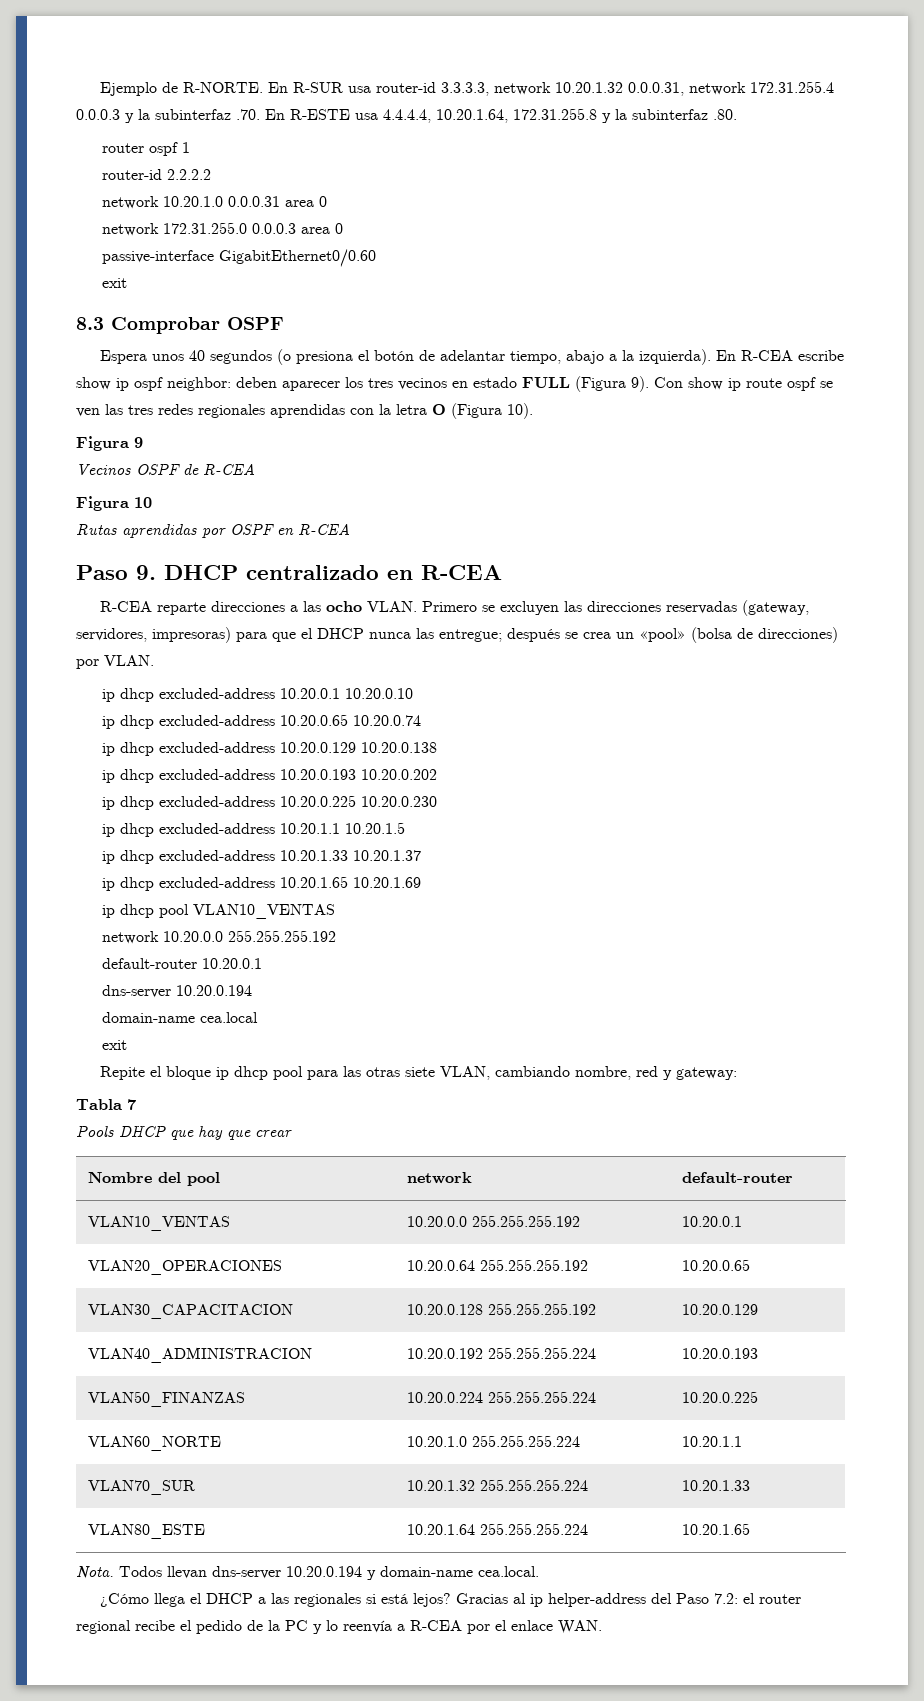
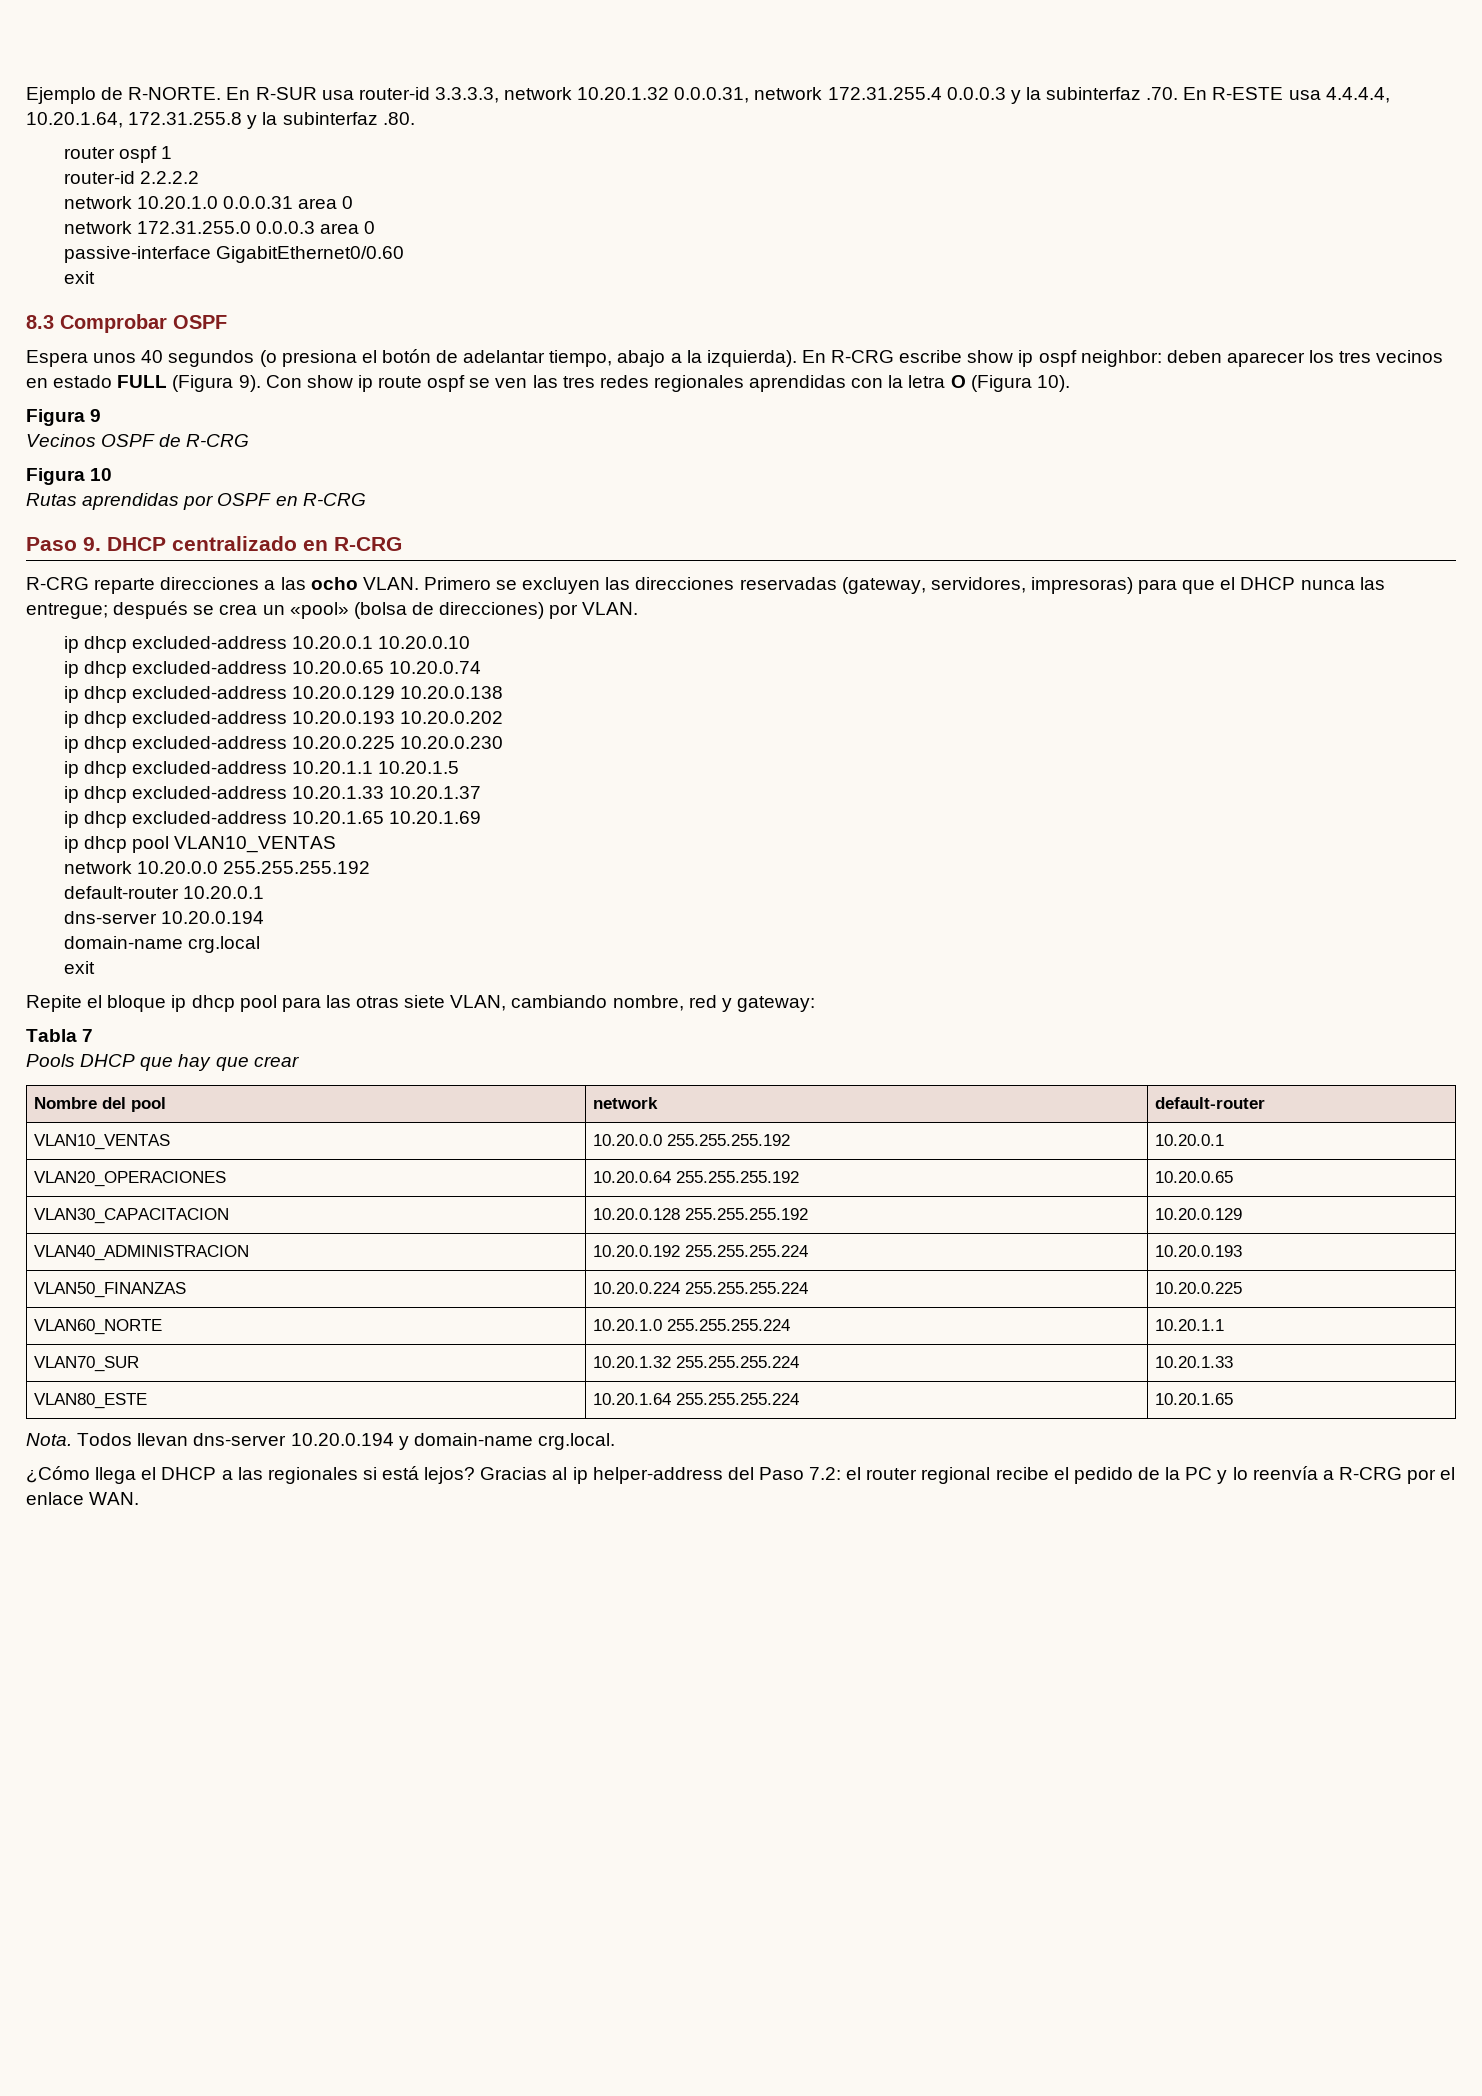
- En R-CEA escribe show ip ospf neighbor: deben aparecer los tres vecinos en estado FULL (Figura 9).
+ En R-CRG escribe show ip ospf neighbor: deben aparecer los tres vecinos en estado FULL (Figura 9).
- Vecinos OSPF de R-CEA
+ Vecinos OSPF de R-CRG
- Rutas aprendidas por OSPF en R-CEA
+ Rutas aprendidas por OSPF en R-CRG
- Paso 9. DHCP centralizado en R-CEA
- R-CEA reparte direcciones a las ocho VLAN.
+ Paso 9. DHCP centralizado en R-CRG
+ R-CRG reparte direcciones a las ocho VLAN.
- domain-name cea.local
+ domain-name crg.local
- Todos llevan dns-server 10.20.0.194 y domain-name cea.local.
+ Todos llevan dns-server 10.20.0.194 y domain-name crg.local.
- Gracias al ip helper-address del Paso 7.2: el router regional recibe el pedido de la PC y lo reenvía a R-CEA por el enlace WAN.
+ Gracias al ip helper-address del Paso 7.2: el router regional recibe el pedido de la PC y lo reenvía a R-CRG por el enlace WAN.

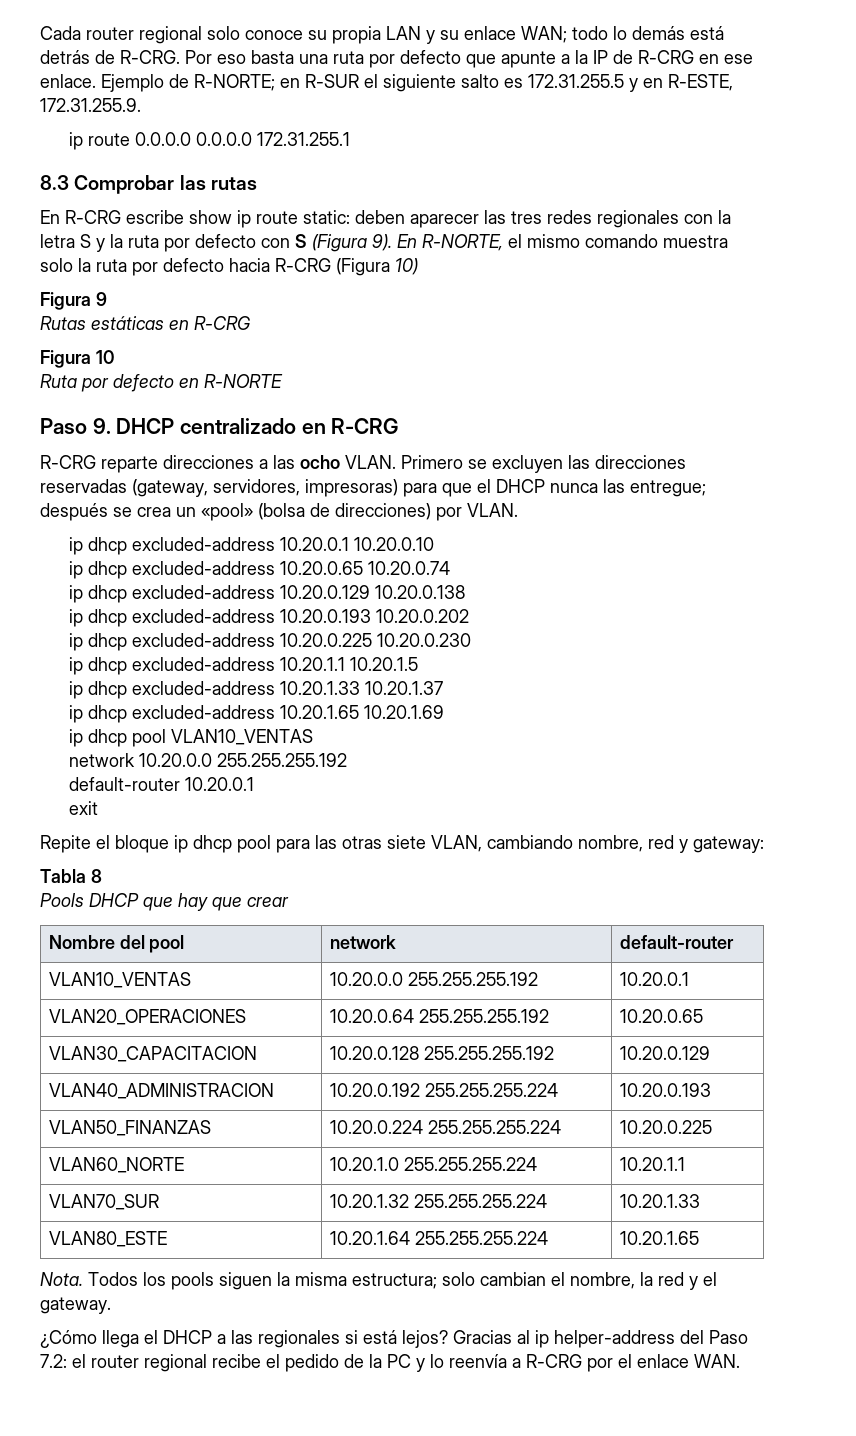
- Ejemplo de R-NORTE. En R-SUR usa router-id 3.3.3.3, network 10.20.1.32 0.0.0.31, network 172.31.255.4 0.0.0.3 y la subinterfaz .70. En R-ESTE usa 4.4.4.4, 10.20.1.64, 172.31.255.8 y la subinterfaz .80.
- router ospf 1
- router-id 2.2.2.2
- network 10.20.1.0 0.0.0.31 area 0
- network 172.31.255.0 0.0.0.3 area 0
- passive-interface GigabitEthernet0/0.60
- exit
- 8.3 Comprobar OSPF
- Espera unos 40 segundos (o presiona el botón de adelantar tiempo, abajo a la izquierda). En R-CRG escribe show ip ospf neighbor: deben aparecer los tres vecinos en estado FULL (Figura 9). Con show ip route ospf se ven las tres redes regionales aprendidas con la letra O (Figura 10).
+ Cada router regional solo conoce su propia LAN y su enlace WAN; todo lo demás está detrás de R-CRG. Por eso basta una ruta por defecto que apunte a la IP de R-CRG en ese enlace. Ejemplo de R-NORTE; en R-SUR el siguiente salto es 172.31.255.5 y en R-ESTE, 172.31.255.9.
+ ip route 0.0.0.0 0.0.0.0 172.31.255.1
+ 8.3 Comprobar las rutas
+ En R-CRG escribe show ip route static: deben aparecer las tres redes regionales con la letra S y la ruta por defecto con S (Figura 9). En R-NORTE, el mismo comando muestra solo la ruta por defecto hacia R-CRG (Figura 10)
- Vecinos OSPF de R-CRG
+ Rutas estáticas en R-CRG
- Rutas aprendidas por OSPF en R-CRG
+ Ruta por defecto en R-NORTE
  default-router 10.20.0.1
- dns-server 10.20.0.194
- domain-name crg.local
- Tabla 7
+ Tabla 8
- Todos llevan dns-server 10.20.0.194 y domain-name crg.local.
+ Todos los pools siguen la misma estructura; solo cambian el nombre, la red y el gateway.

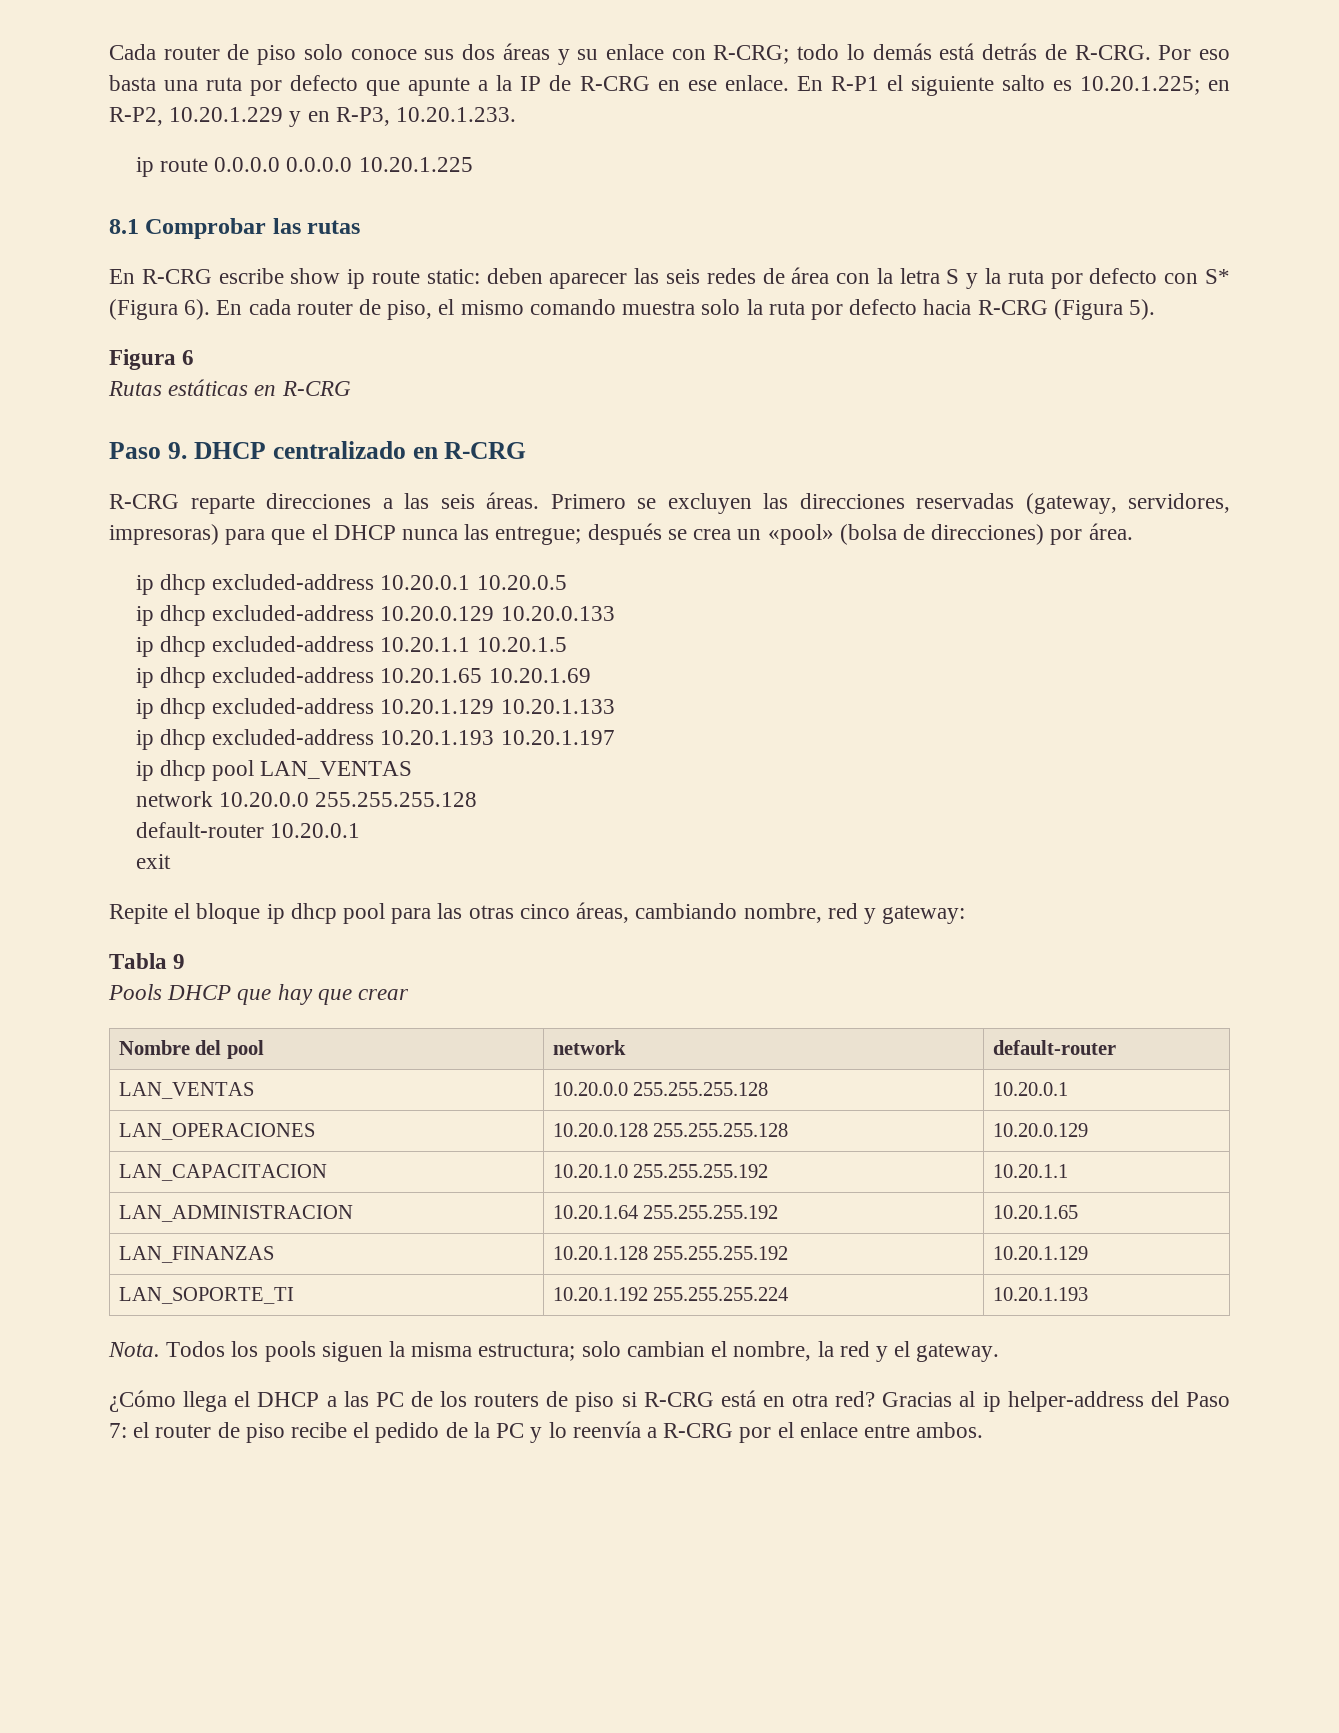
- Cada router regional solo conoce su propia LAN y su enlace WAN; todo lo demás está detrás de R-CRG.
+ Cada router de piso solo conoce sus dos áreas y su enlace con R-CRG; todo lo demás está detrás de R-CRG.
- Ejemplo de R-NORTE; en R-SUR el siguiente salto es 172.31.255.5 y en R-ESTE, 172.31.255.9.
+ En R-P1 el siguiente salto es 10.20.1.225; en R-P2, 10.20.1.229 y en R-P3, 10.20.1.233.
- ip route 0.0.0.0 0.0.0.0 172.31.255.1
- 8.3 Comprobar las rutas
+ ip route 0.0.0.0 0.0.0.0 10.20.1.225
+ 8.1 Comprobar las rutas
- En R-CRG escribe show ip route static: deben aparecer las tres redes regionales con la letra S y la ruta por defecto con S (Figura 9). En R-NORTE, el mismo comando muestra solo la ruta por defecto hacia R-CRG (Figura 10)
- Figura 9
+ En R-CRG escribe show ip route static: deben aparecer las seis redes de área con la letra S y la ruta por defecto con S* (Figura 6). En cada router de piso, el mismo comando muestra solo la ruta por defecto hacia R-CRG (Figura 5).
+ Figura 6
- Figura 10
- Ruta por defecto en R-NORTE
- R-CRG reparte direcciones a las ocho VLAN.
+ R-CRG reparte direcciones a las seis áreas.
- Primero se excluyen las direcciones reservadas (gateway, servidores, impresoras) para que el DHCP nunca las entregue; después se crea un «pool» (bolsa de direcciones) por VLAN.
+ Primero se excluyen las direcciones reservadas (gateway, servidores, impresoras) para que el DHCP nunca las entregue; después se crea un «pool» (bolsa de direcciones) por área.
- ip dhcp excluded-address 10.20.0.1 10.20.0.10
- ip dhcp excluded-address 10.20.0.65 10.20.0.74
- ip dhcp excluded-address 10.20.0.129 10.20.0.138
- ip dhcp excluded-address 10.20.0.193 10.20.0.202
- ip dhcp excluded-address 10.20.0.225 10.20.0.230
+ ip dhcp excluded-address 10.20.0.1 10.20.0.5
+ ip dhcp excluded-address 10.20.0.129 10.20.0.133
- ip dhcp excluded-address 10.20.1.33 10.20.1.37
- ip dhcp pool VLAN10_VENTAS
+ ip dhcp excluded-address 10.20.1.129 10.20.1.133
+ ip dhcp excluded-address 10.20.1.193 10.20.1.197
+ ip dhcp pool LAN_VENTAS
- network 10.20.0.0 255.255.255.192
+ network 10.20.0.0 255.255.255.128
- Repite el bloque ip dhcp pool para las otras siete VLAN, cambiando nombre, red y gateway:
+ Repite el bloque ip dhcp pool para las otras cinco áreas, cambiando nombre, red y gateway:
- Tabla 8
+ Tabla 9
- VLAN10_VENTAS | 10.20.0.0 255.255.255.192 | 10.20.0.1
- VLAN20_OPERACIONES | 10.20.0.64 255.255.255.192 | 10.20.0.65
- VLAN30_CAPACITACION | 10.20.0.128 255.255.255.192 | 10.20.0.129
+ LAN_VENTAS | 10.20.0.0 255.255.255.128 | 10.20.0.1
+ LAN_OPERACIONES | 10.20.0.128 255.255.255.128 | 10.20.0.129
- VLAN40_ADMINISTRACION | 10.20.0.192 255.255.255.224 | 10.20.0.193
- VLAN50_FINANZAS | 10.20.0.224 255.255.255.224 | 10.20.0.225
- VLAN60_NORTE | 10.20.1.0 255.255.255.224 | 10.20.1.1
+ LAN_CAPACITACION | 10.20.1.0 255.255.255.192 | 10.20.1.1
- VLAN70_SUR | 10.20.1.32 255.255.255.224 | 10.20.1.33
- VLAN80_ESTE | 10.20.1.64 255.255.255.224 | 10.20.1.65
+ LAN_ADMINISTRACION | 10.20.1.64 255.255.255.192 | 10.20.1.65
+ LAN_FINANZAS | 10.20.1.128 255.255.255.192 | 10.20.1.129
+ LAN_SOPORTE_TI | 10.20.1.192 255.255.255.224 | 10.20.1.193
- ¿Cómo llega el DHCP a las regionales si está lejos?
+ ¿Cómo llega el DHCP a las PC de los routers de piso si R-CRG está en otra red?
- Gracias al ip helper-address del Paso 7.2: el router regional recibe el pedido de la PC y lo reenvía a R-CRG por el enlace WAN.
+ Gracias al ip helper-address del Paso 7: el router de piso recibe el pedido de la PC y lo reenvía a R-CRG por el enlace entre ambos.

